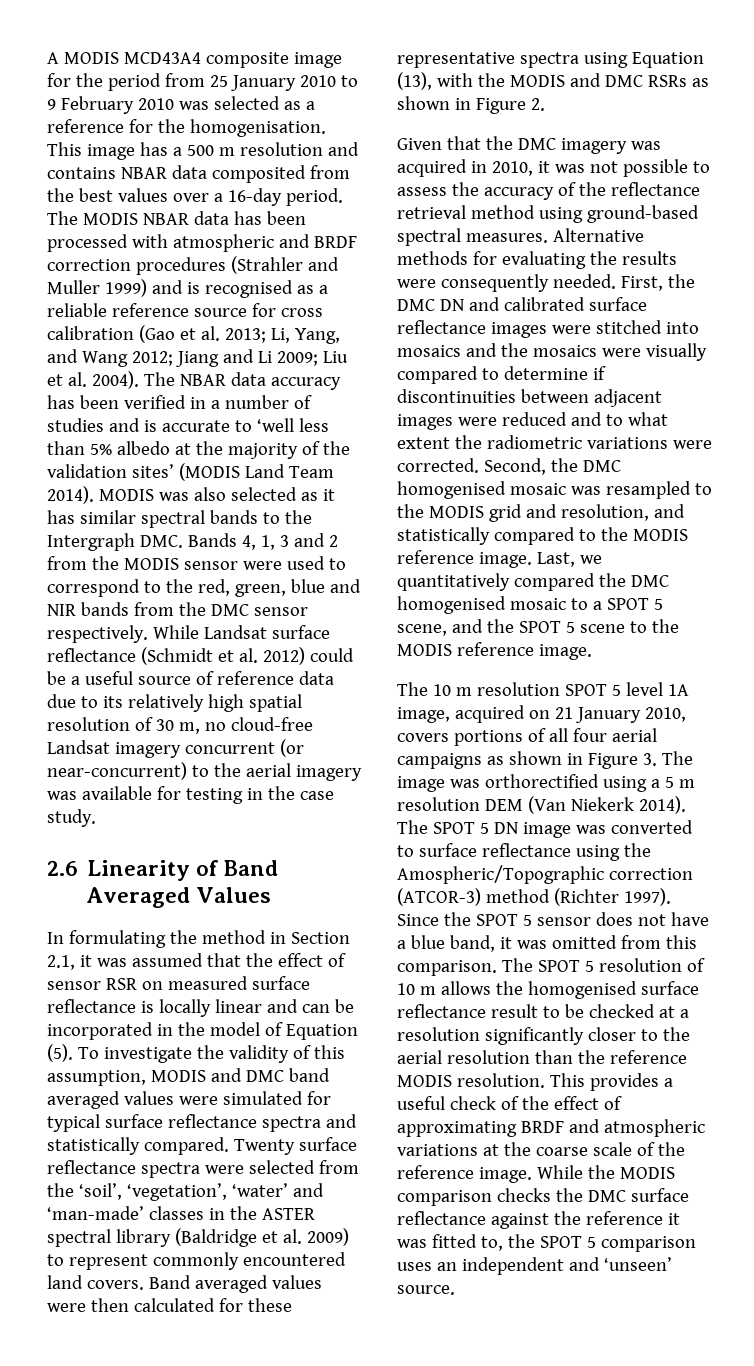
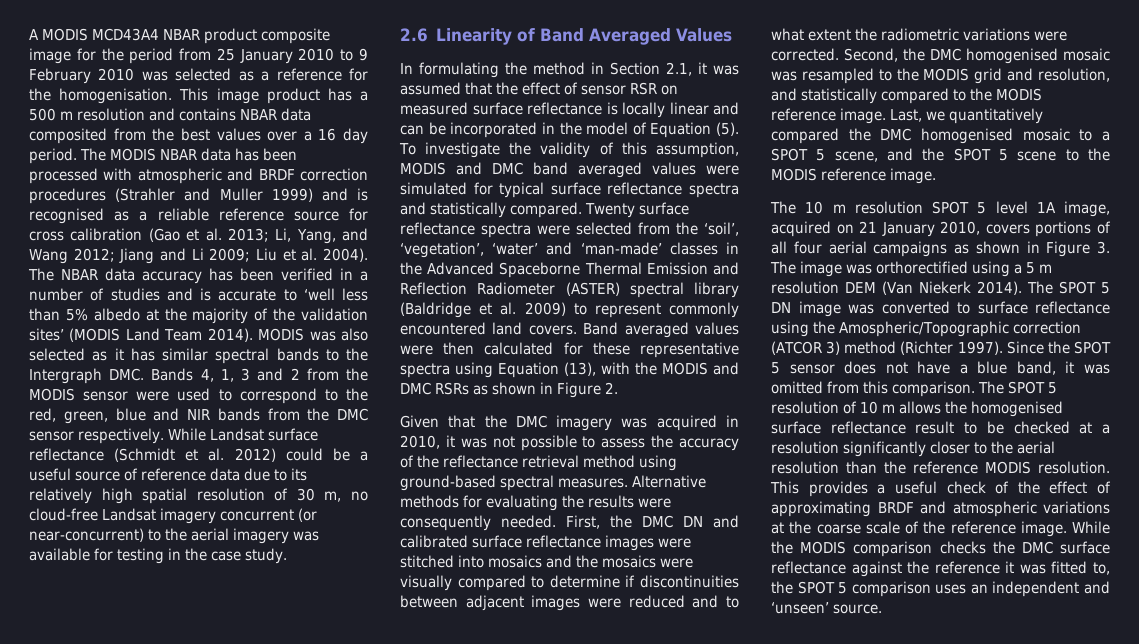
- A MODIS MCD43A4 composite image for the period from 25 January 2010 to 9 February 2010 was selected as a reference for the homogenisation.
+ A MODIS MCD43A4 NBAR product composite image for the period from 25 January 2010 to 9 February 2010 was selected as a reference for the homogenisation.
- This image has a 500 m resolution and contains NBAR data composited from the best values over a 16-day period.
+ This image product has a 500 m resolution and contains NBAR data composited from the best values over a 16 day period.
- Twenty surface reflectance spectra were selected from the ‘soil’, ‘vegetation’, ‘water’ and ‘man-made’ classes in the ASTER spectral library (Baldridge et al. 2009) to represent commonly encountered land covers.
+ Twenty surface reflectance spectra were selected from the ‘soil’, ‘vegetation’, ‘water’ and ‘man-made’ classes in the Advanced Spaceborne Thermal Emission and Reflection Radiometer (ASTER) spectral library (Baldridge et al. 2009) to represent commonly encountered land covers.
- The SPOT 5 DN image was converted to surface reflectance using the Amospheric/Topographic correction (ATCOR-3) method (Richter 1997).
+ The SPOT 5 DN image was converted to surface reflectance using the Amospheric/Topographic correction (ATCOR 3) method (Richter 1997).

